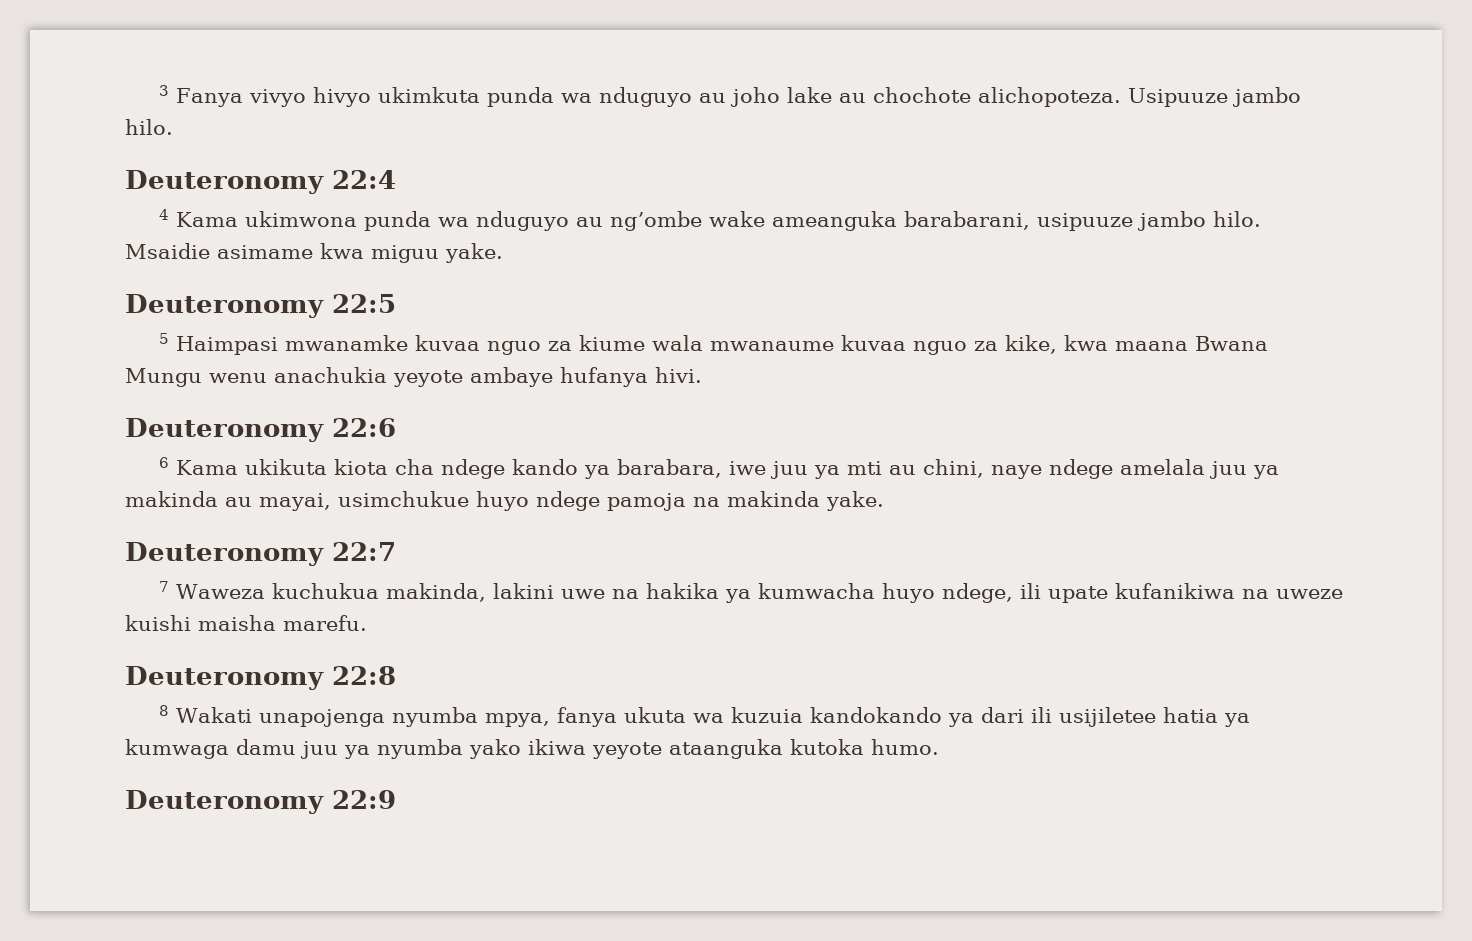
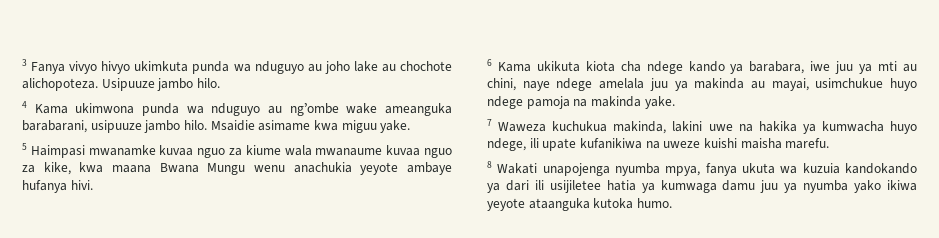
- Deuteronomy 22:4
- Deuteronomy 22:5
- Deuteronomy 22:6
- Deuteronomy 22:7
- Deuteronomy 22:8
- Deuteronomy 22:9

